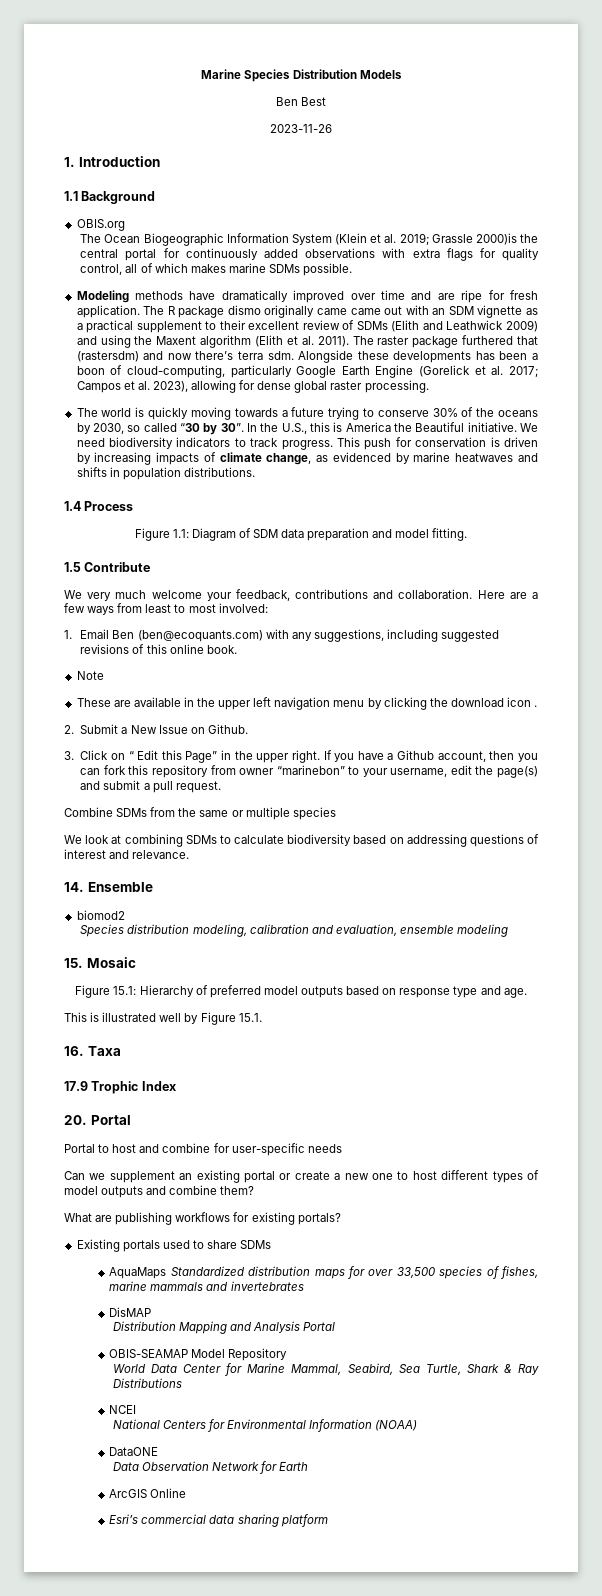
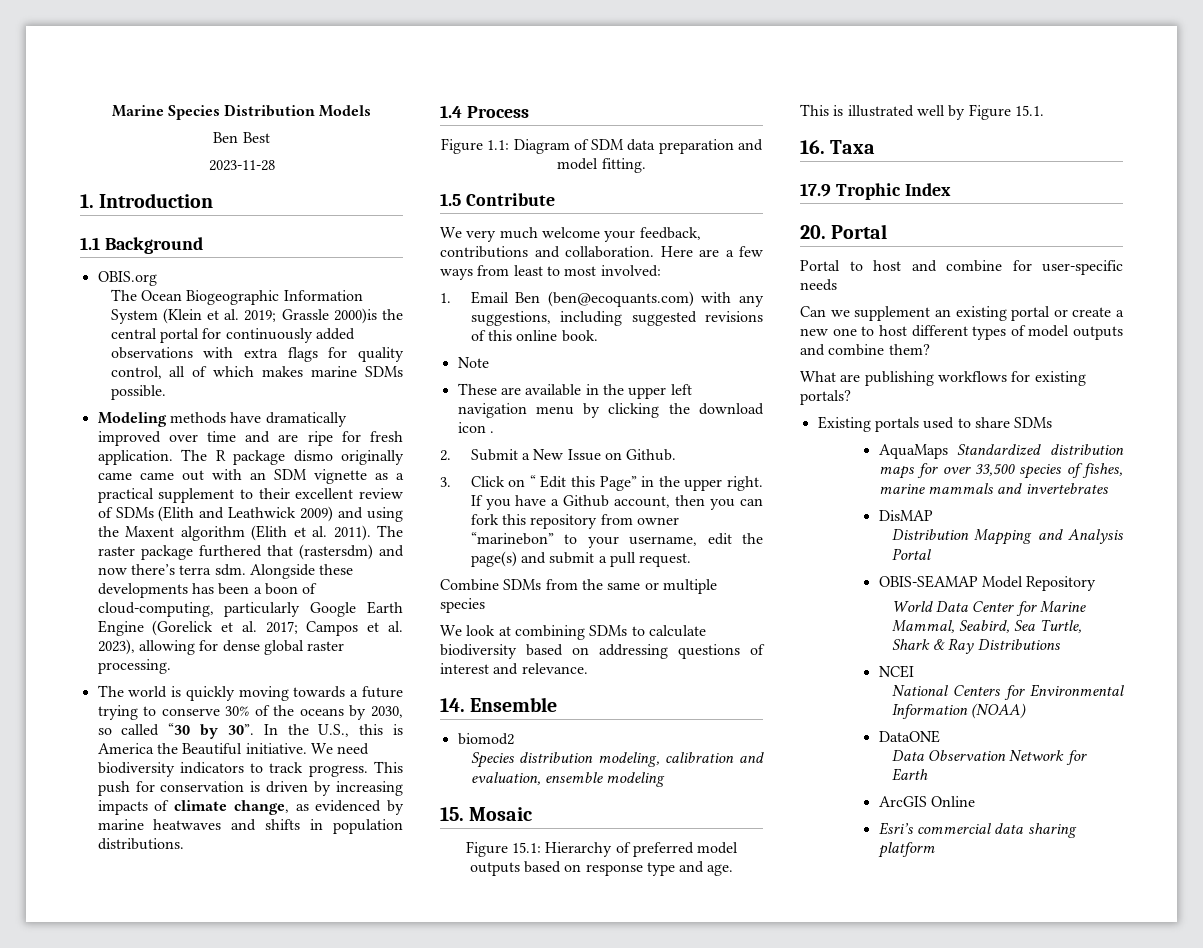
- 2023-11-26
+ 2023-11-28

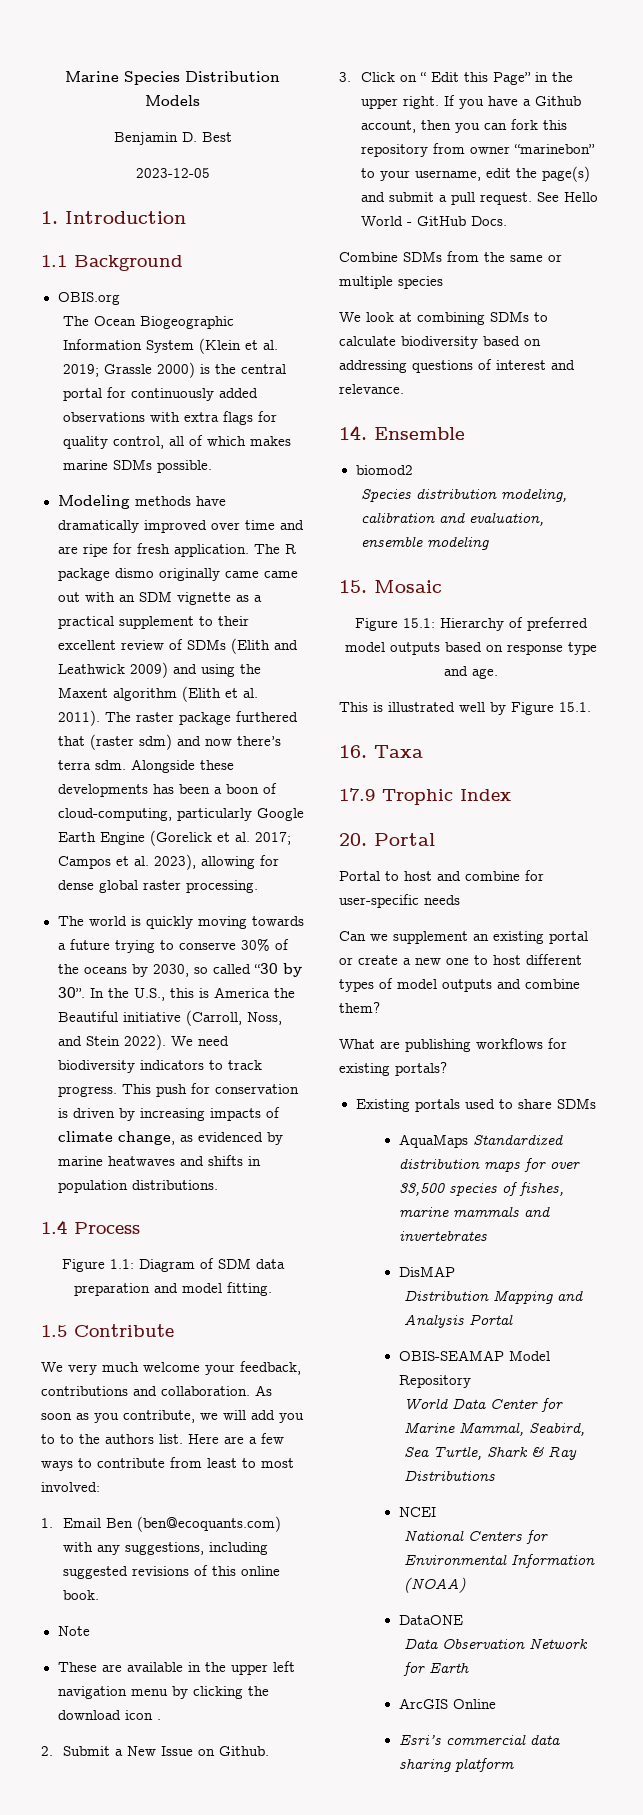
- Ben Best
+ Benjamin D. Best
- 2023-11-28
+ 2023-12-05
- The Ocean Biogeographic Information System (Klein et al. 2019; Grassle 2000)is the central portal for continuously added observations with extra flags for quality control, all of which makes marine SDMs possible.
+ The Ocean Biogeographic Information System (Klein et al. 2019; Grassle 2000) is the central portal for continuously added observations with extra flags for quality control, all of which makes marine SDMs possible.
- The raster package furthered that (rastersdm) and now there’s terra sdm.
+ The raster package furthered that (raster sdm) and now there’s terra sdm.
- In the U.S., this is America the Beautiful initiative.
+ In the U.S., this is America the Beautiful initiative (Carroll, Noss, and Stein 2022).
+ As soon as you contribute, we will add you to to the authors list.
- Here are a few ways from least to most involved:
+ Here are a few ways to contribute from least to most involved:
+ See Hello World - GitHub Docs.

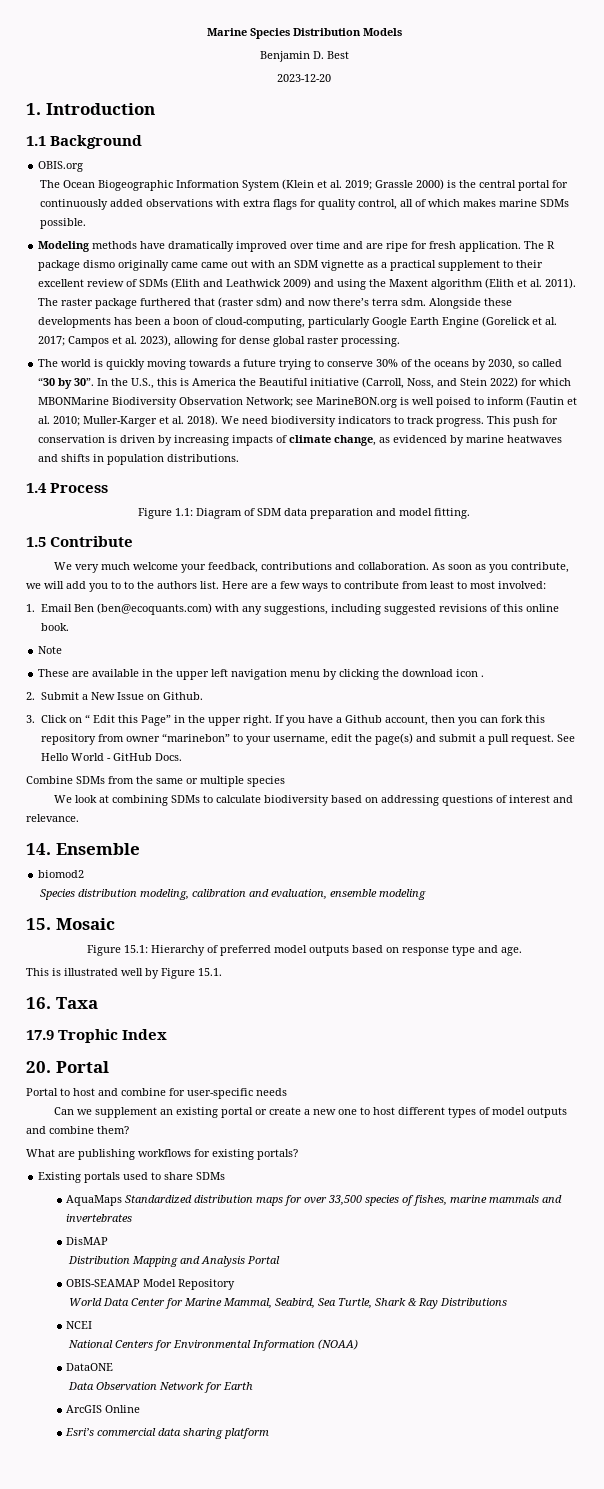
- 2023-12-05
+ 2023-12-20
- In the U.S., this is America the Beautiful initiative (Carroll, Noss, and Stein 2022).
+ In the U.S., this is America the Beautiful initiative (Carroll, Noss, and Stein 2022) for which MBONMarine Biodiversity Observation Network; see MarineBON.org is well poised to inform (Fautin et al. 2010; Muller-Karger et al. 2018).

